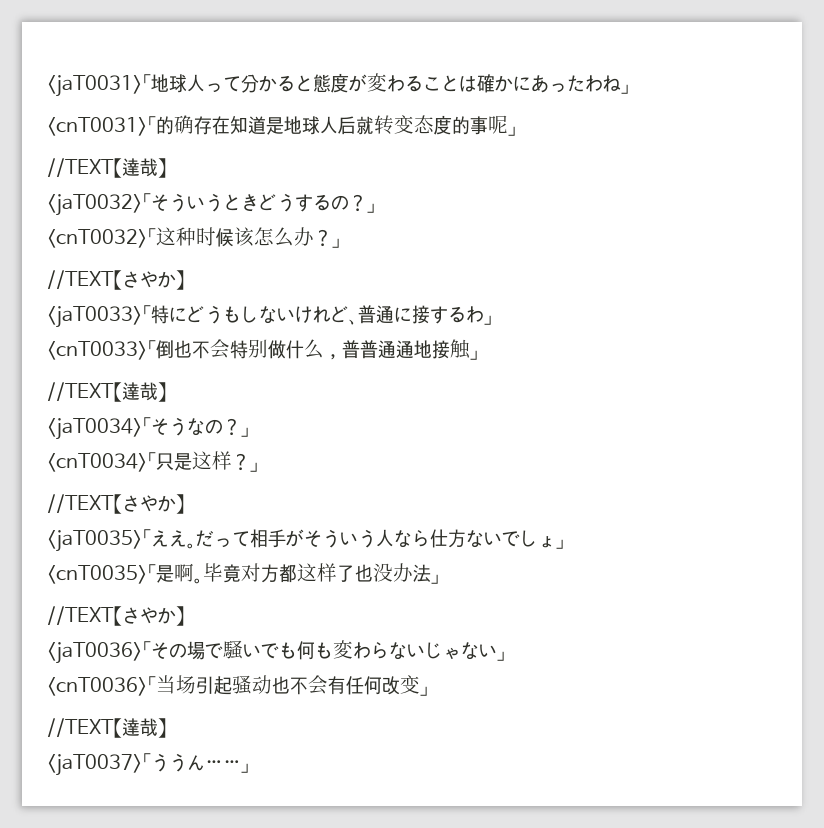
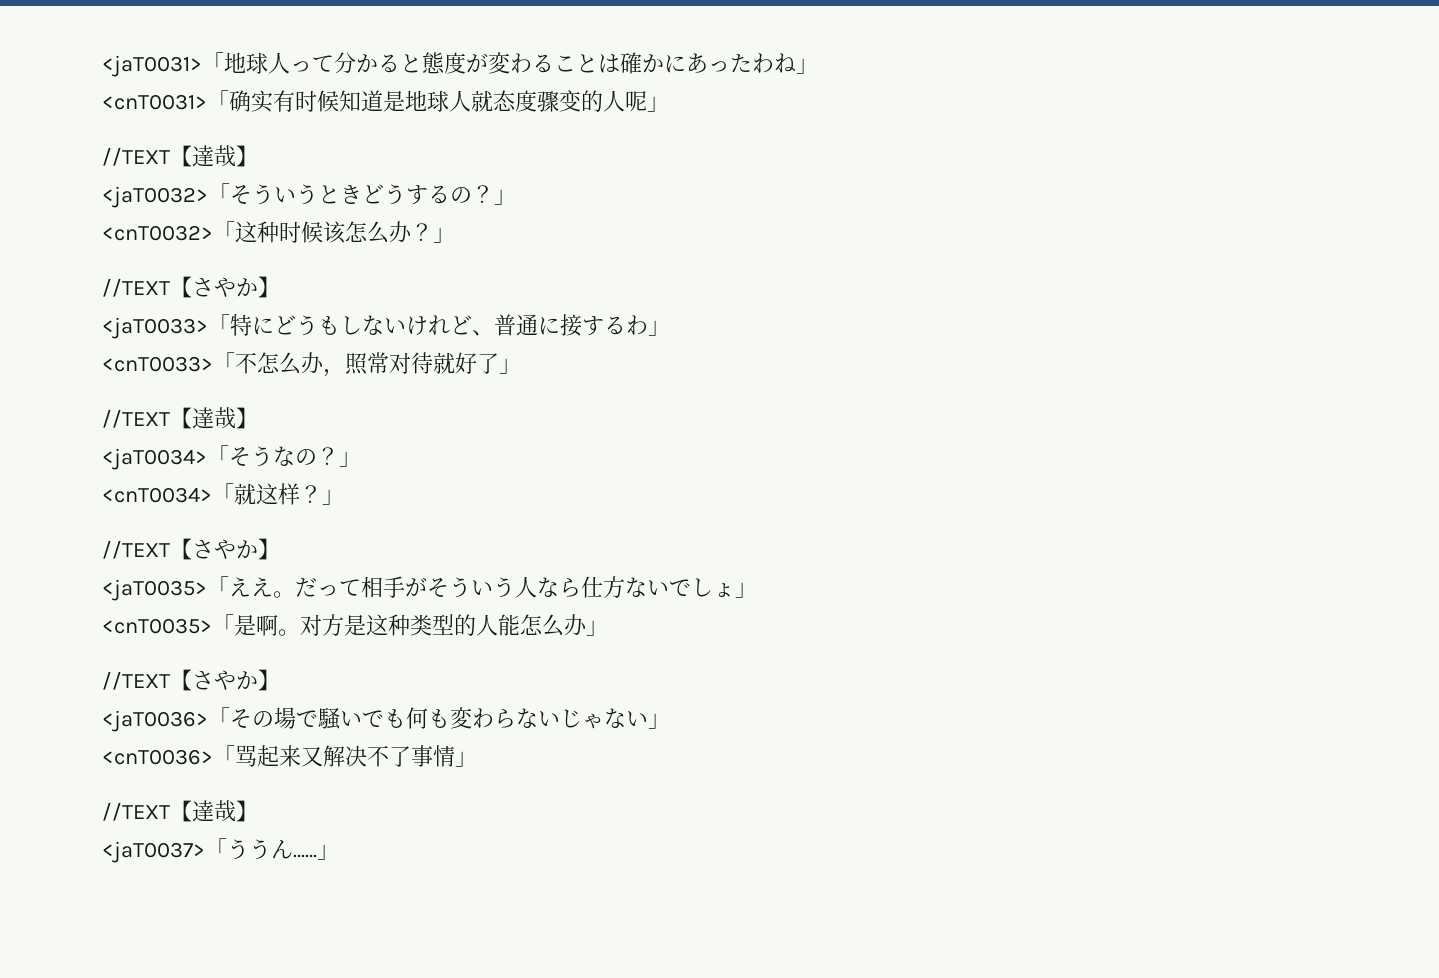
- <cnT0031>「的确存在知道是地球人后就转变态度的事呢」
+ <cnT0031>「确实有时候知道是地球人就态度骤变的人呢」
- <cnT0033>「倒也不会特别做什么，普普通通地接触」
+ <cnT0033>「不怎么办，照常对待就好了」
- <cnT0034>「只是这样？」
+ <cnT0034>「就这样？」
- 毕竟对方都这样了也没办法」
+ 对方是这种类型的人能怎么办」
- <cnT0036>「当场引起骚动也不会有任何改变」
+ <cnT0036>「骂起来又解决不了事情」

